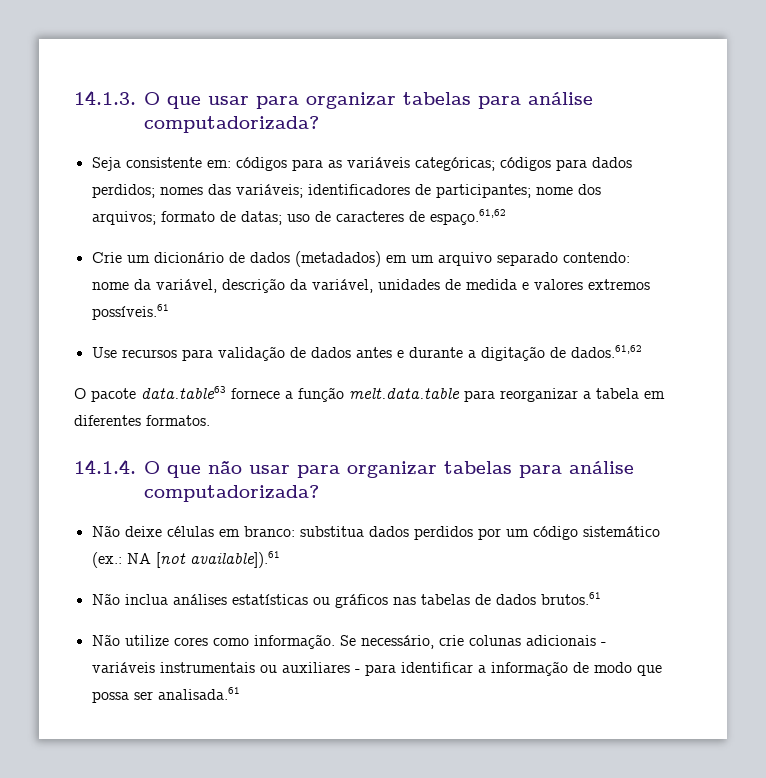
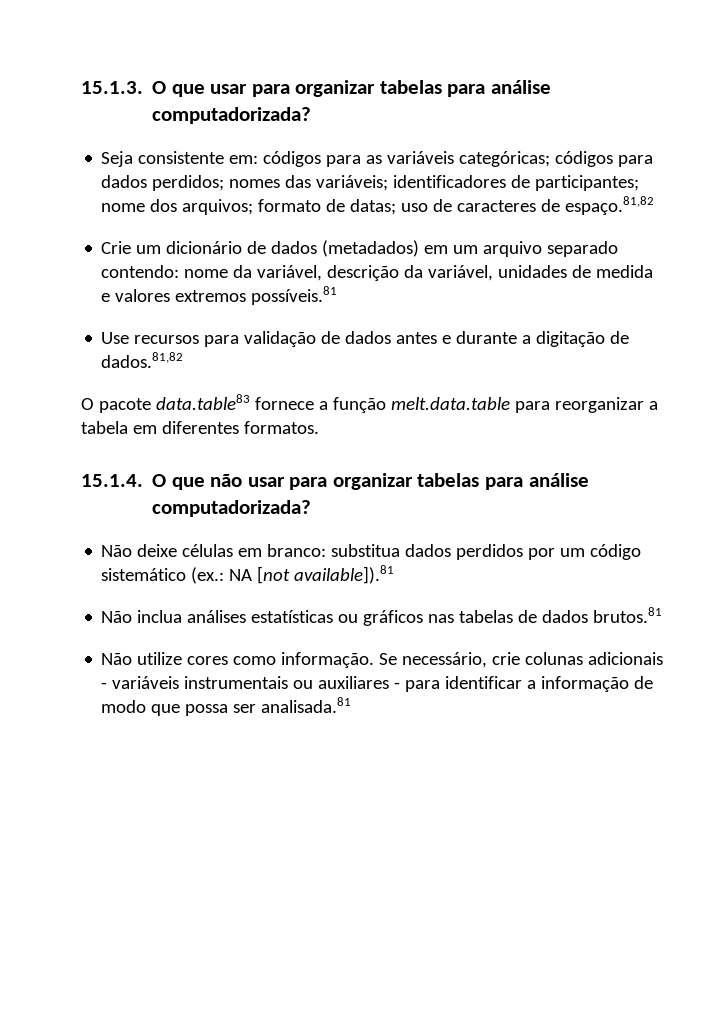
- 14.1.3. O que usar para organizar tabelas para análise computadorizada?
+ 15.1.3. O que usar para organizar tabelas para análise computadorizada?
- Seja consistente em: códigos para as variáveis categóricas; códigos para dados perdidos; nomes das variáveis; identificadores de participantes; nome dos arquivos; formato de datas; uso de caracteres de espaço.61,62
+ Seja consistente em: códigos para as variáveis categóricas; códigos para dados perdidos; nomes das variáveis; identificadores de participantes; nome dos arquivos; formato de datas; uso de caracteres de espaço.81,82
- Crie um dicionário de dados (metadados) em um arquivo separado contendo: nome da variável, descrição da variável, unidades de medida e valores extremos possíveis.61
+ Crie um dicionário de dados (metadados) em um arquivo separado contendo: nome da variável, descrição da variável, unidades de medida e valores extremos possíveis.81
- Use recursos para validação de dados antes e durante a digitação de dados.61,62
+ Use recursos para validação de dados antes e durante a digitação de dados.81,82
- O pacote data.table63 fornece a função melt.data.table para reorganizar a tabela em diferentes formatos.
+ O pacote data.table83 fornece a função melt.data.table para reorganizar a tabela em diferentes formatos.
- 14.1.4. O que não usar para organizar tabelas para análise computadorizada?
+ 15.1.4. O que não usar para organizar tabelas para análise computadorizada?
- Não deixe células em branco: substitua dados perdidos por um código sistemático (ex.: NA [not available]).61
+ Não deixe células em branco: substitua dados perdidos por um código sistemático (ex.: NA [not available]).81
- Não inclua análises estatísticas ou gráficos nas tabelas de dados brutos.61
+ Não inclua análises estatísticas ou gráficos nas tabelas de dados brutos.81
- Se necessário, crie colunas adicionais - variáveis instrumentais ou auxiliares - para identificar a informação de modo que possa ser analisada.61
+ Se necessário, crie colunas adicionais - variáveis instrumentais ou auxiliares - para identificar a informação de modo que possa ser analisada.81

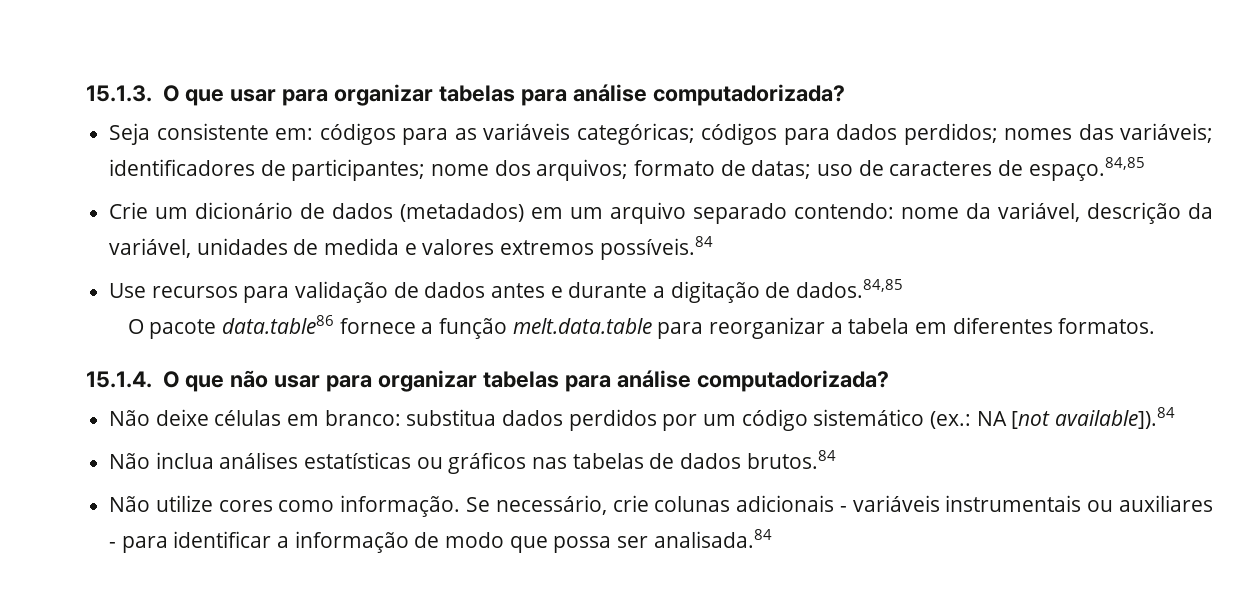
- Seja consistente em: códigos para as variáveis categóricas; códigos para dados perdidos; nomes das variáveis; identificadores de participantes; nome dos arquivos; formato de datas; uso de caracteres de espaço.81,82
+ Seja consistente em: códigos para as variáveis categóricas; códigos para dados perdidos; nomes das variáveis; identificadores de participantes; nome dos arquivos; formato de datas; uso de caracteres de espaço.84,85
- Crie um dicionário de dados (metadados) em um arquivo separado contendo: nome da variável, descrição da variável, unidades de medida e valores extremos possíveis.81
+ Crie um dicionário de dados (metadados) em um arquivo separado contendo: nome da variável, descrição da variável, unidades de medida e valores extremos possíveis.84
- Use recursos para validação de dados antes e durante a digitação de dados.81,82
+ Use recursos para validação de dados antes e durante a digitação de dados.84,85
- O pacote data.table83 fornece a função melt.data.table para reorganizar a tabela em diferentes formatos.
+ O pacote data.table86 fornece a função melt.data.table para reorganizar a tabela em diferentes formatos.
- Não deixe células em branco: substitua dados perdidos por um código sistemático (ex.: NA [not available]).81
+ Não deixe células em branco: substitua dados perdidos por um código sistemático (ex.: NA [not available]).84
- Não inclua análises estatísticas ou gráficos nas tabelas de dados brutos.81
+ Não inclua análises estatísticas ou gráficos nas tabelas de dados brutos.84
- Se necessário, crie colunas adicionais - variáveis instrumentais ou auxiliares - para identificar a informação de modo que possa ser analisada.81
+ Se necessário, crie colunas adicionais - variáveis instrumentais ou auxiliares - para identificar a informação de modo que possa ser analisada.84

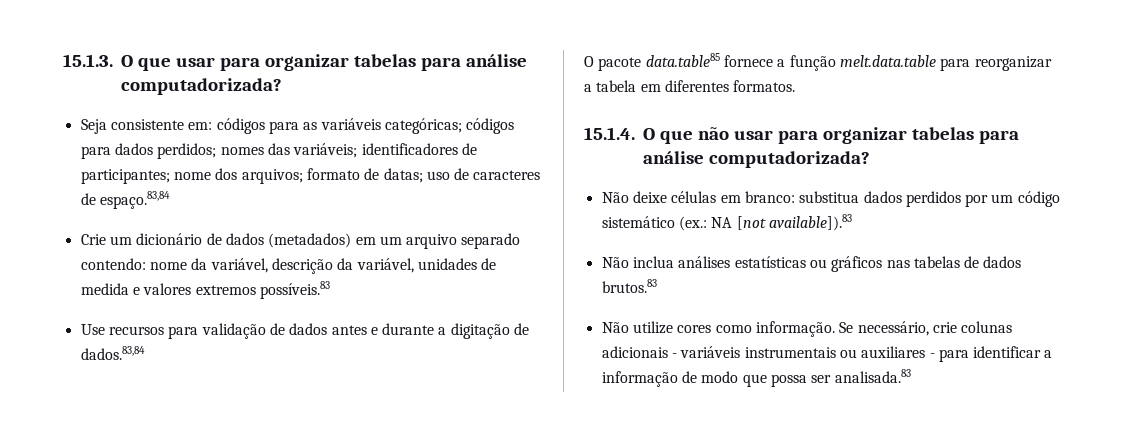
- Seja consistente em: códigos para as variáveis categóricas; códigos para dados perdidos; nomes das variáveis; identificadores de participantes; nome dos arquivos; formato de datas; uso de caracteres de espaço.84,85
+ Seja consistente em: códigos para as variáveis categóricas; códigos para dados perdidos; nomes das variáveis; identificadores de participantes; nome dos arquivos; formato de datas; uso de caracteres de espaço.83,84
- Crie um dicionário de dados (metadados) em um arquivo separado contendo: nome da variável, descrição da variável, unidades de medida e valores extremos possíveis.84
+ Crie um dicionário de dados (metadados) em um arquivo separado contendo: nome da variável, descrição da variável, unidades de medida e valores extremos possíveis.83
- Use recursos para validação de dados antes e durante a digitação de dados.84,85
+ Use recursos para validação de dados antes e durante a digitação de dados.83,84
- O pacote data.table86 fornece a função melt.data.table para reorganizar a tabela em diferentes formatos.
+ O pacote data.table85 fornece a função melt.data.table para reorganizar a tabela em diferentes formatos.
- Não deixe células em branco: substitua dados perdidos por um código sistemático (ex.: NA [not available]).84
+ Não deixe células em branco: substitua dados perdidos por um código sistemático (ex.: NA [not available]).83
- Não inclua análises estatísticas ou gráficos nas tabelas de dados brutos.84
+ Não inclua análises estatísticas ou gráficos nas tabelas de dados brutos.83
- Se necessário, crie colunas adicionais - variáveis instrumentais ou auxiliares - para identificar a informação de modo que possa ser analisada.84
+ Se necessário, crie colunas adicionais - variáveis instrumentais ou auxiliares - para identificar a informação de modo que possa ser analisada.83

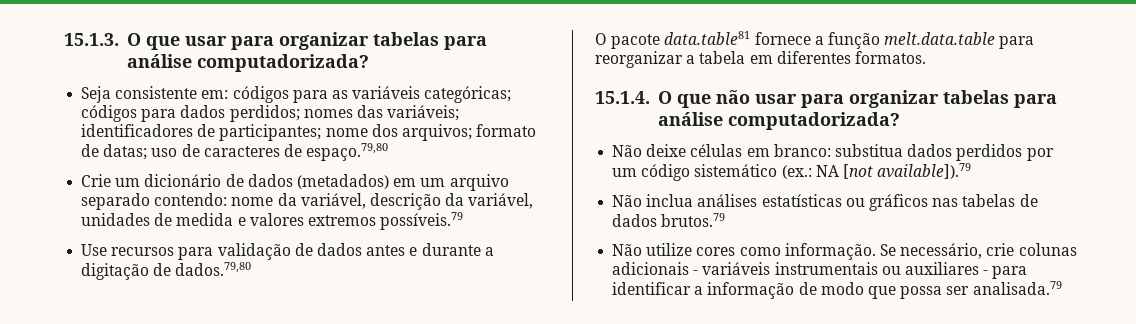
- Seja consistente em: códigos para as variáveis categóricas; códigos para dados perdidos; nomes das variáveis; identificadores de participantes; nome dos arquivos; formato de datas; uso de caracteres de espaço.83,84
+ Seja consistente em: códigos para as variáveis categóricas; códigos para dados perdidos; nomes das variáveis; identificadores de participantes; nome dos arquivos; formato de datas; uso de caracteres de espaço.79,80
- Crie um dicionário de dados (metadados) em um arquivo separado contendo: nome da variável, descrição da variável, unidades de medida e valores extremos possíveis.83
+ Crie um dicionário de dados (metadados) em um arquivo separado contendo: nome da variável, descrição da variável, unidades de medida e valores extremos possíveis.79
- Use recursos para validação de dados antes e durante a digitação de dados.83,84
+ Use recursos para validação de dados antes e durante a digitação de dados.79,80
- O pacote data.table85 fornece a função melt.data.table para reorganizar a tabela em diferentes formatos.
+ O pacote data.table81 fornece a função melt.data.table para reorganizar a tabela em diferentes formatos.
- Não deixe células em branco: substitua dados perdidos por um código sistemático (ex.: NA [not available]).83
+ Não deixe células em branco: substitua dados perdidos por um código sistemático (ex.: NA [not available]).79
- Não inclua análises estatísticas ou gráficos nas tabelas de dados brutos.83
+ Não inclua análises estatísticas ou gráficos nas tabelas de dados brutos.79
- Se necessário, crie colunas adicionais - variáveis instrumentais ou auxiliares - para identificar a informação de modo que possa ser analisada.83
+ Se necessário, crie colunas adicionais - variáveis instrumentais ou auxiliares - para identificar a informação de modo que possa ser analisada.79

